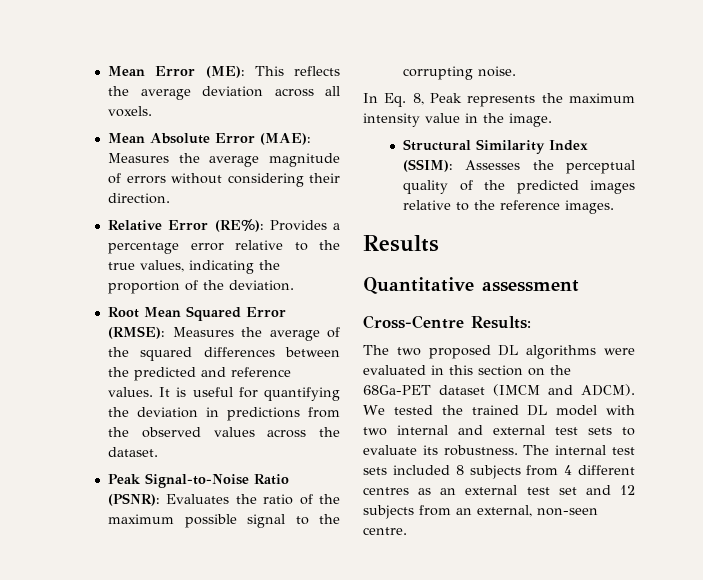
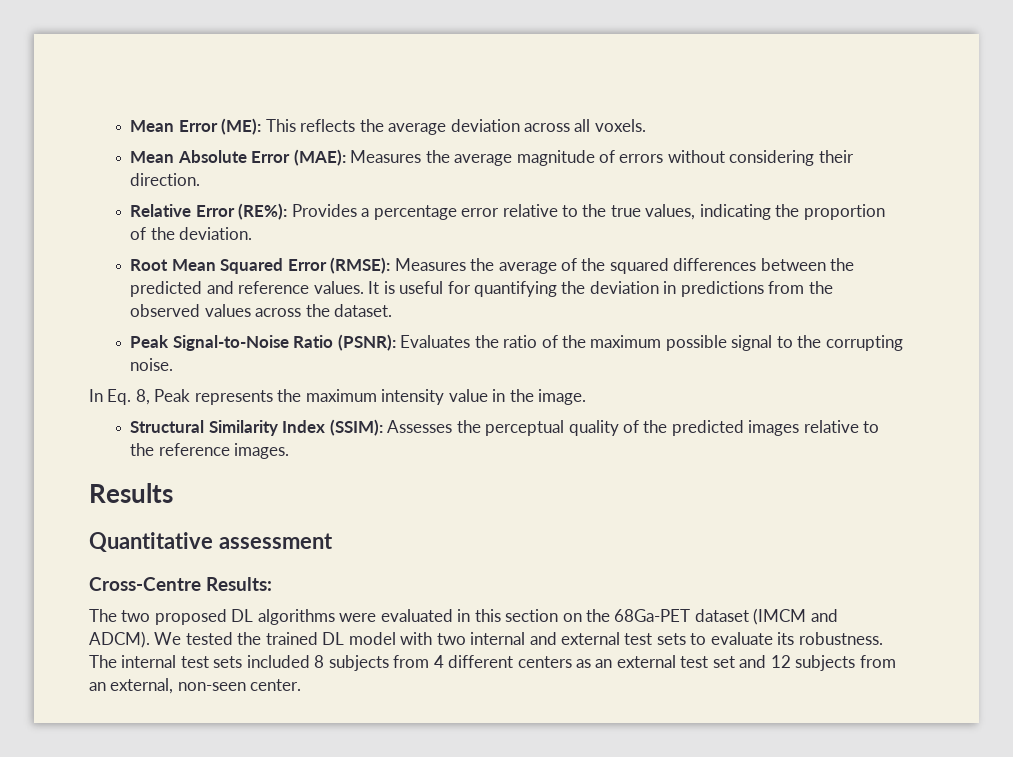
- The internal test sets included 8 subjects from 4 different centres as an external test set and 12 subjects from an external, non-seen centre.
+ The internal test sets included 8 subjects from 4 different centers as an external test set and 12 subjects from an external, non-seen center.

